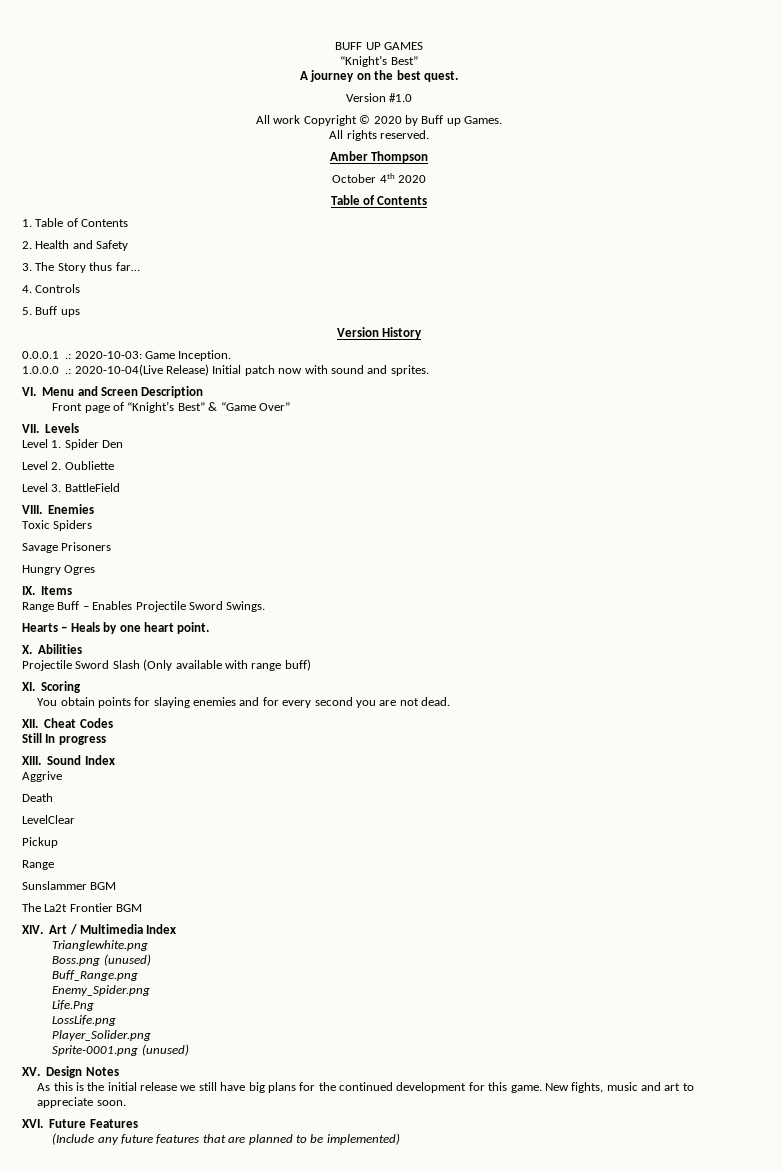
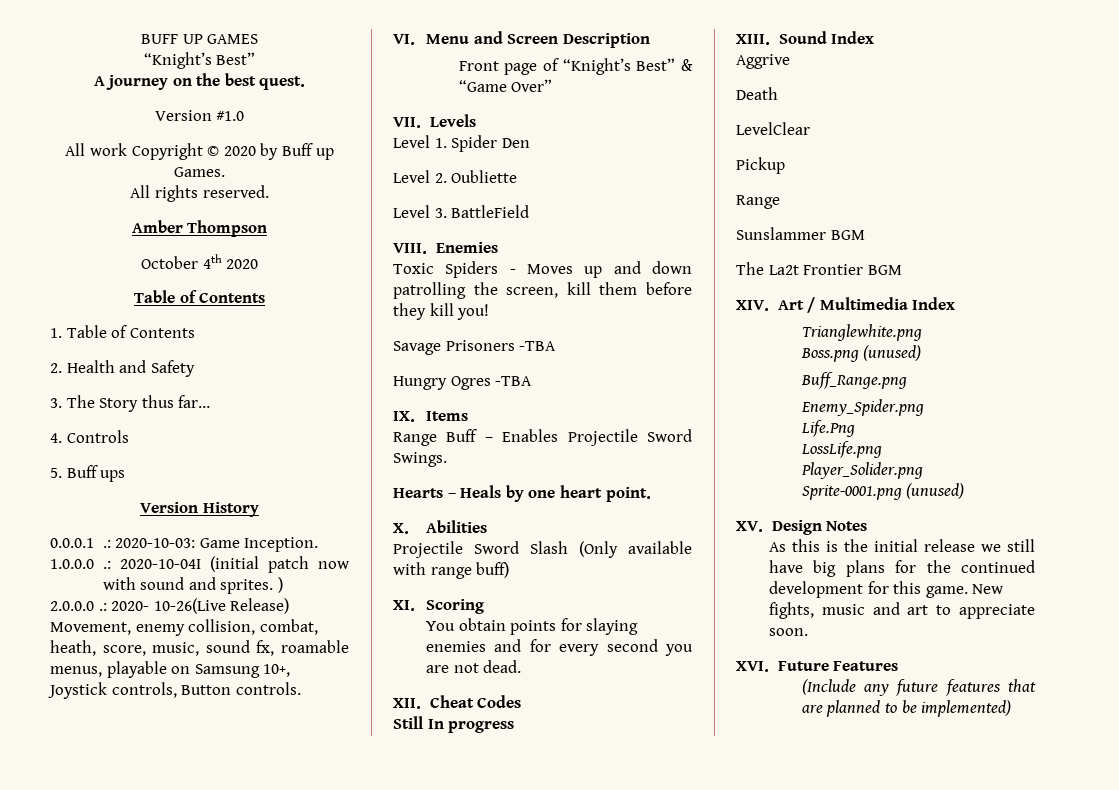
- 1.0.0.0 .: 2020-10-04(Live Release) Initial patch now with sound and sprites.
+ 1.0.0.0 .: 2020-10-04I (initial patch now with sound and sprites. )
+ 2.0.0.0 .: 2020- 10-26(Live Release) Movement, enemy collision, combat, heath, score, music, sound fx, roamable menus, playable on Samsung 10+, Joystick controls, Button controls.
- Toxic Spiders
+ Toxic Spiders - Moves up and down patrolling the screen, kill them before they kill you!
- Savage Prisoners
+ Savage Prisoners -TBA
- Hungry Ogres
+ Hungry Ogres -TBA

